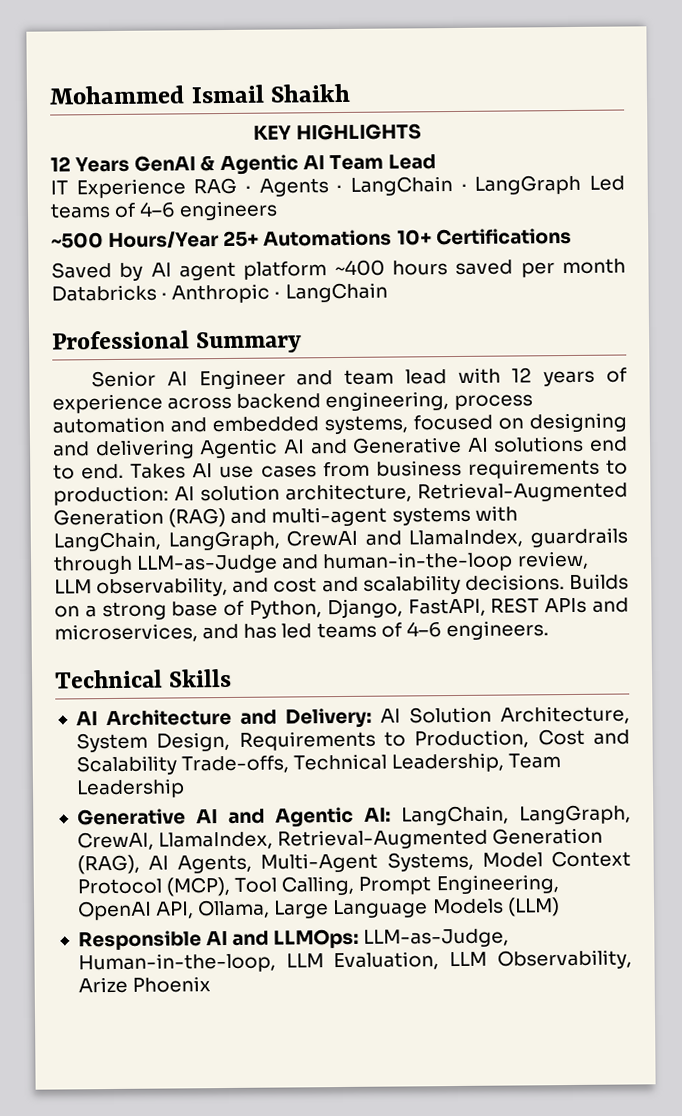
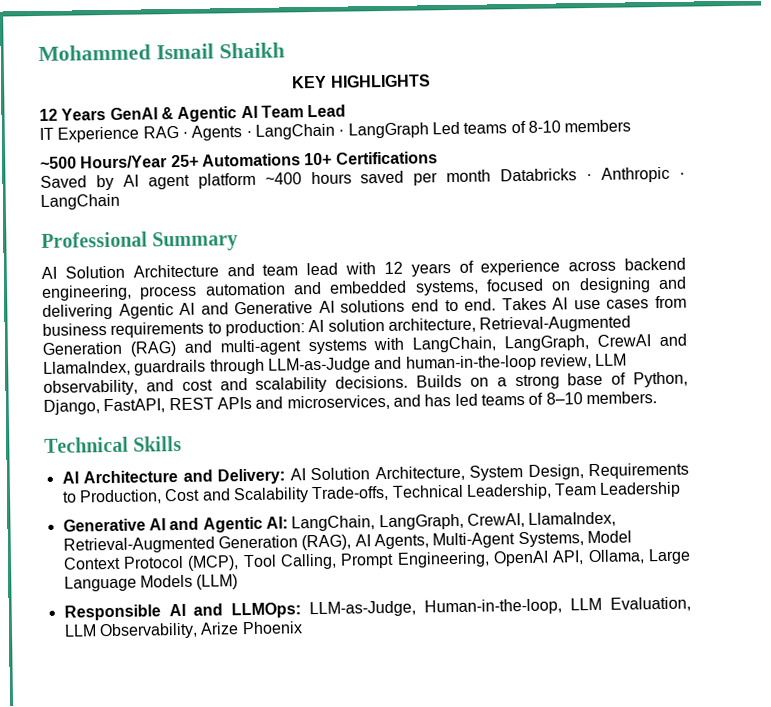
- IT Experience RAG · Agents · LangChain · LangGraph Led teams of 4–6 engineers
+ IT Experience RAG · Agents · LangChain · LangGraph Led teams of 8-10 members
- Senior AI Engineer and team lead with 12 years of experience across backend engineering, process automation and embedded systems, focused on designing and delivering Agentic AI and Generative AI solutions end to end.
+ AI Solution Architecture and team lead with 12 years of experience across backend engineering, process automation and embedded systems, focused on designing and delivering Agentic AI and Generative AI solutions end to end.
- Builds on a strong base of Python, Django, FastAPI, REST APIs and microservices, and has led teams of 4–6 engineers.
+ Builds on a strong base of Python, Django, FastAPI, REST APIs and microservices, and has led teams of 8–10 members.

